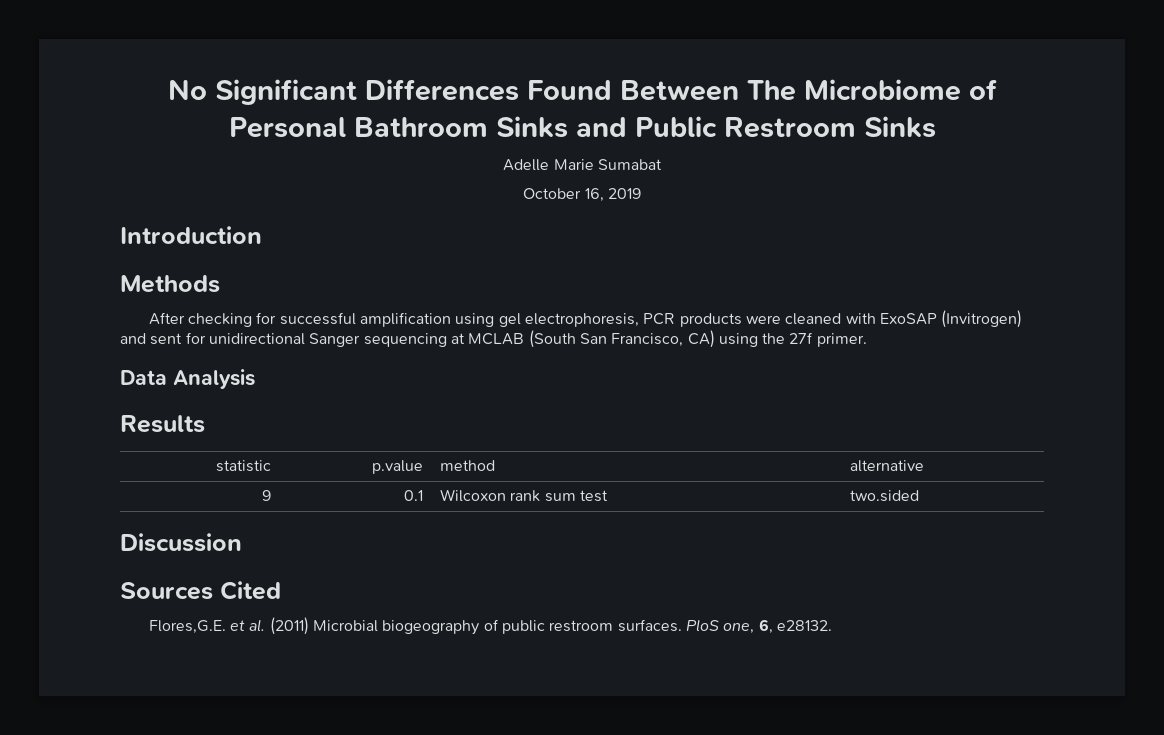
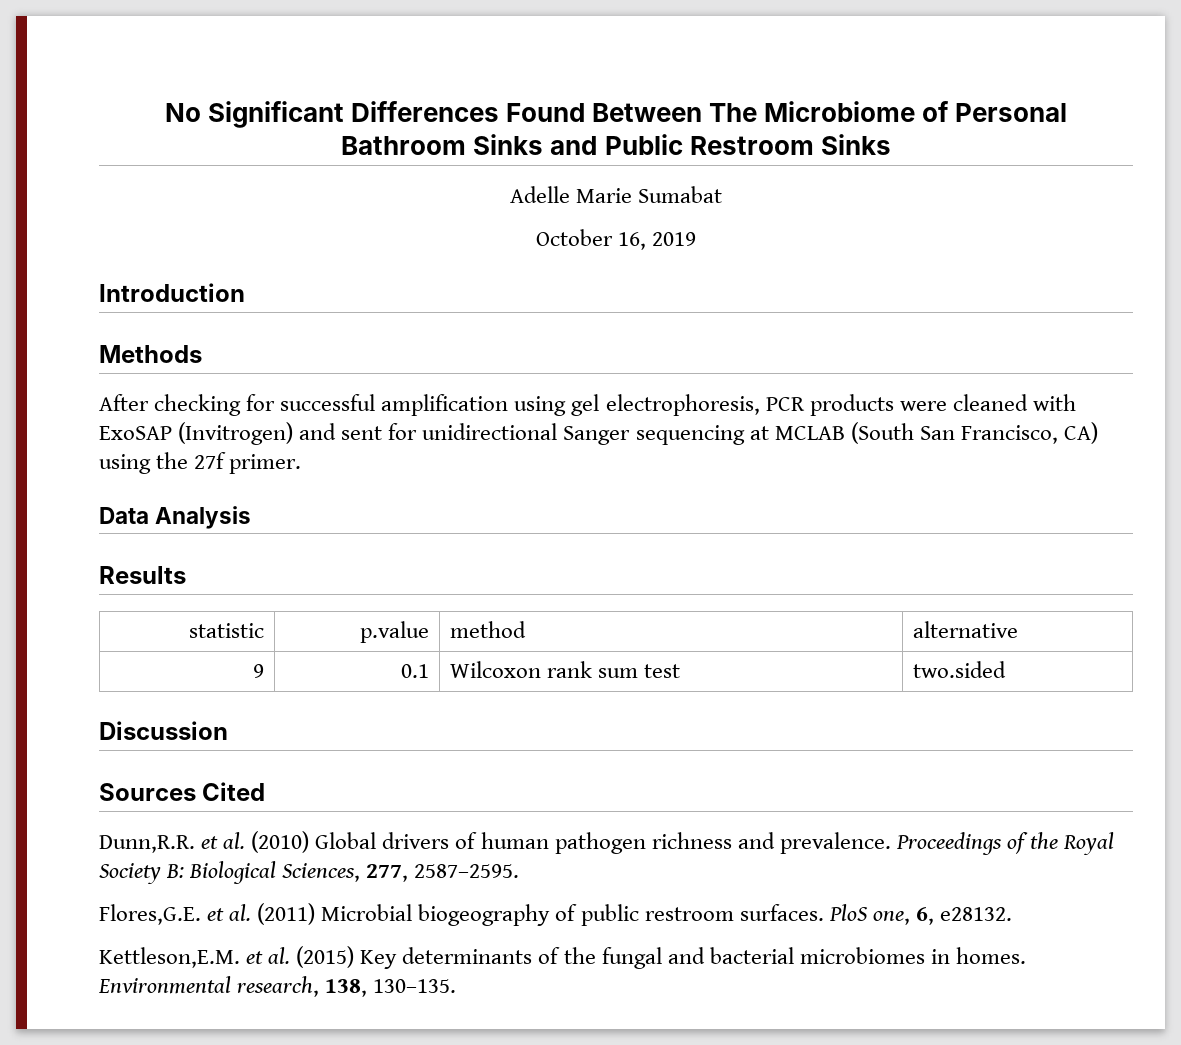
+ Dunn,R.R. et al. (2010) Global drivers of human pathogen richness and prevalence. Proceedings of the Royal Society B: Biological Sciences, 277, 2587–2595.
+ Kettleson,E.M. et al. (2015) Key determinants of the fungal and bacterial microbiomes in homes. Environmental research, 138, 130–135.

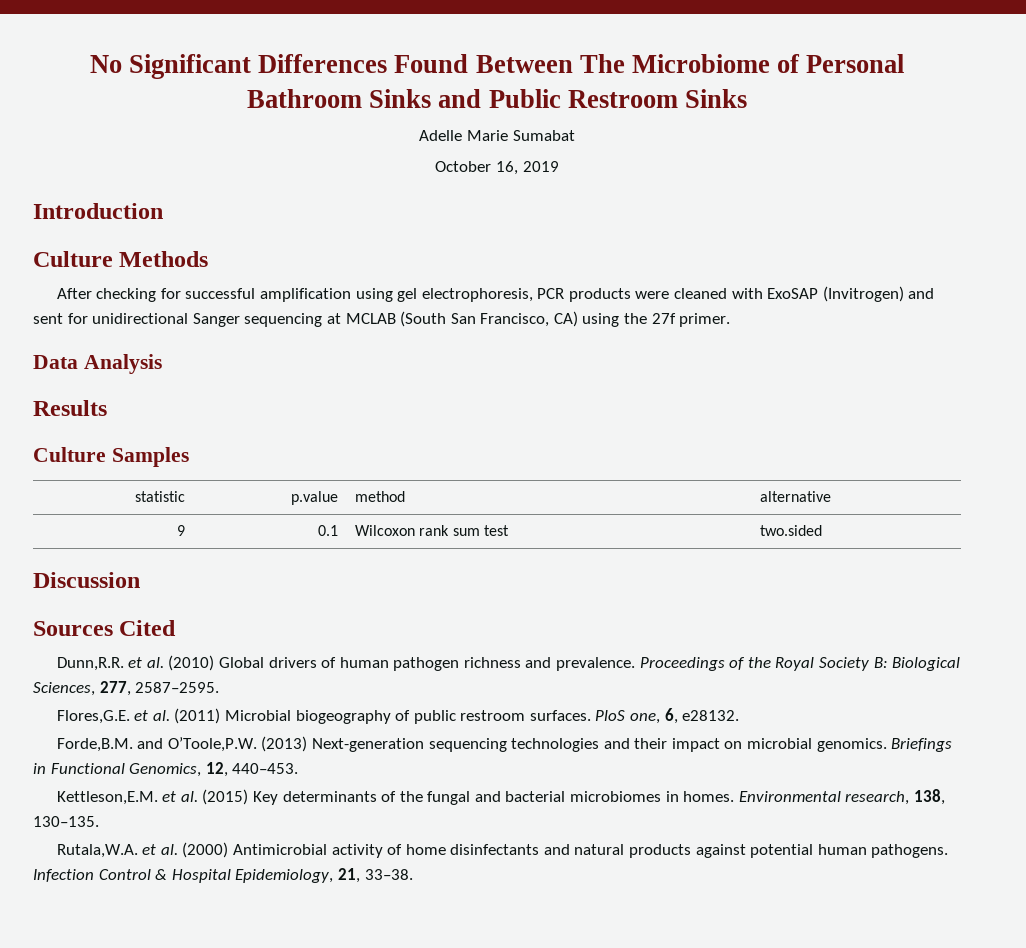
- Methods
+ Culture Methods
+ Culture Samples
+ Forde,B.M. and O’Toole,P.W. (2013) Next-generation sequencing technologies and their impact on microbial genomics. Briefings in Functional Genomics, 12, 440–453.
+ Rutala,W.A. et al. (2000) Antimicrobial activity of home disinfectants and natural products against potential human pathogens. Infection Control & Hospital Epidemiology, 21, 33–38.

